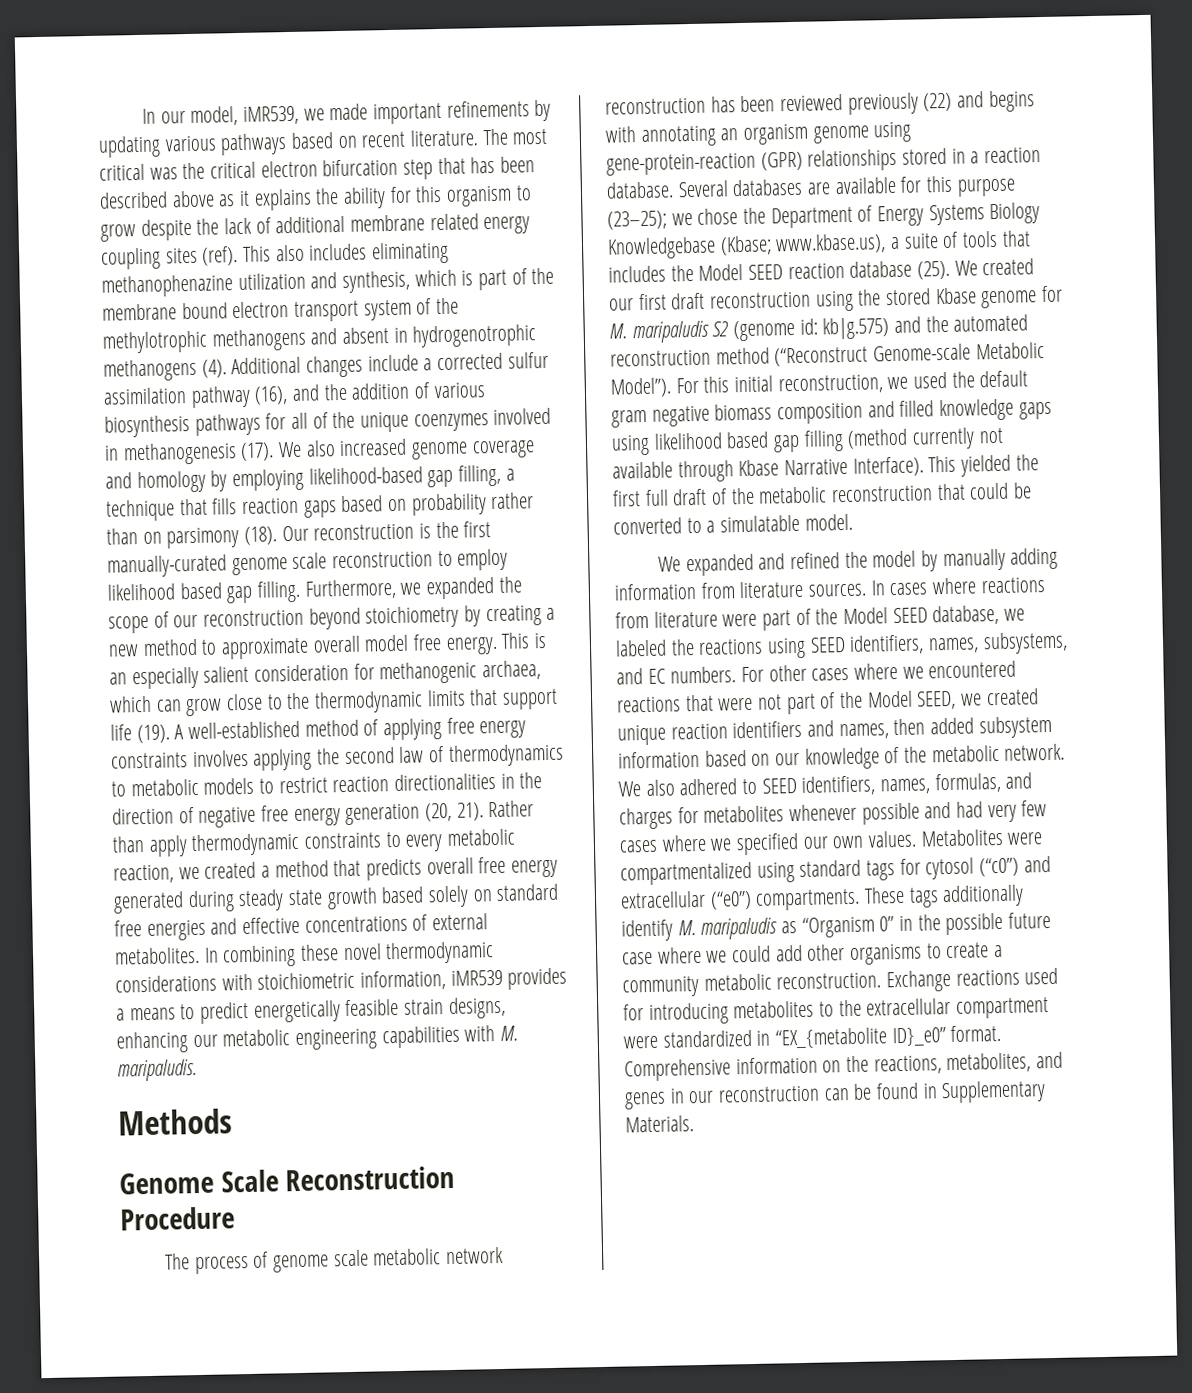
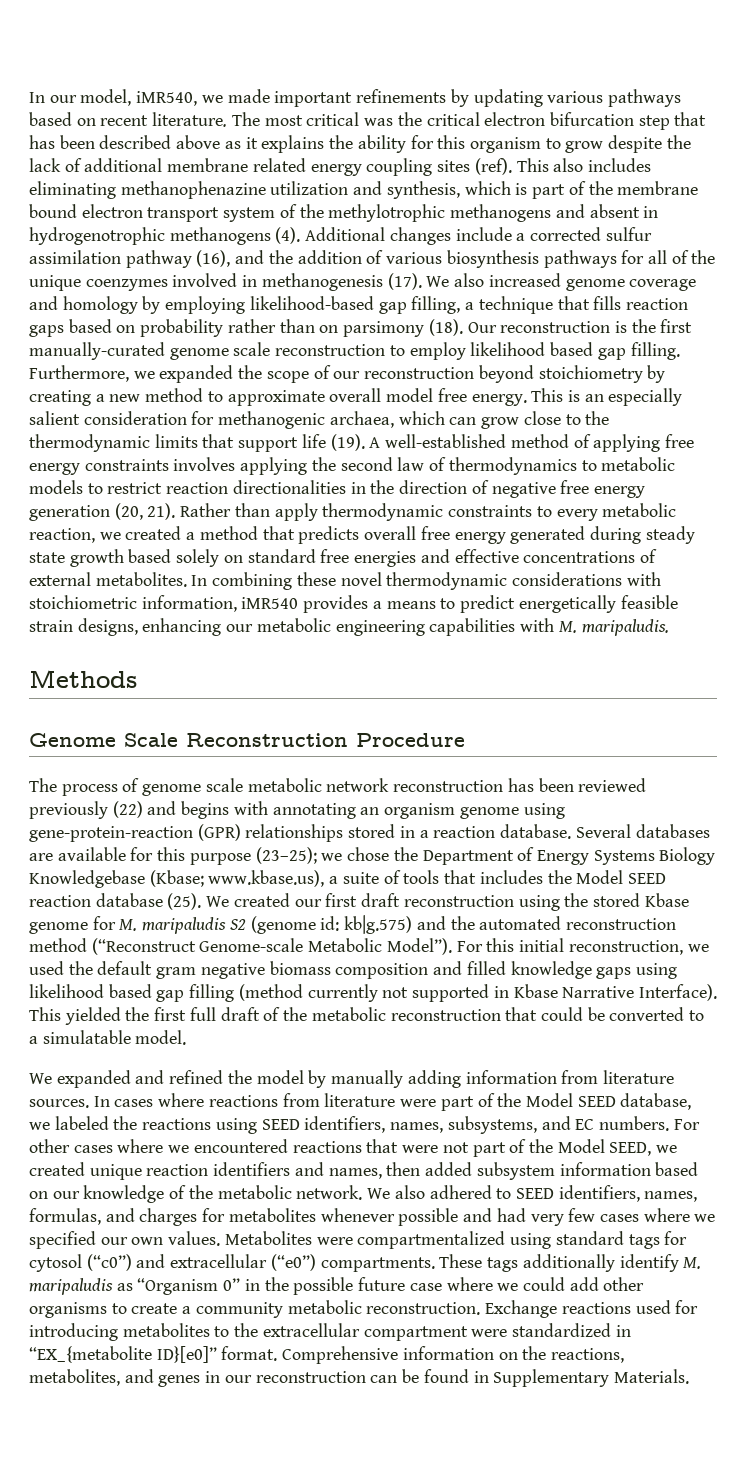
- In our model, iMR539, we made important refinements by updating various pathways based on recent literature.
+ In our model, iMR540, we made important refinements by updating various pathways based on recent literature.
- In combining these novel thermodynamic considerations with stoichiometric information, iMR539 provides a means to predict energetically feasible strain designs, enhancing our metabolic engineering capabilities with M. maripaludis.
+ In combining these novel thermodynamic considerations with stoichiometric information, iMR540 provides a means to predict energetically feasible strain designs, enhancing our metabolic engineering capabilities with M. maripaludis.
- For this initial reconstruction, we used the default gram negative biomass composition and filled knowledge gaps using likelihood based gap filling (method currently not available through Kbase Narrative Interface).
+ For this initial reconstruction, we used the default gram negative biomass composition and filled knowledge gaps using likelihood based gap filling (method currently not supported in Kbase Narrative Interface).
- Exchange reactions used for introducing metabolites to the extracellular compartment were standardized in “EX_{metabolite ID}_e0” format.
+ Exchange reactions used for introducing metabolites to the extracellular compartment were standardized in “EX_{metabolite ID}[e0]” format.

